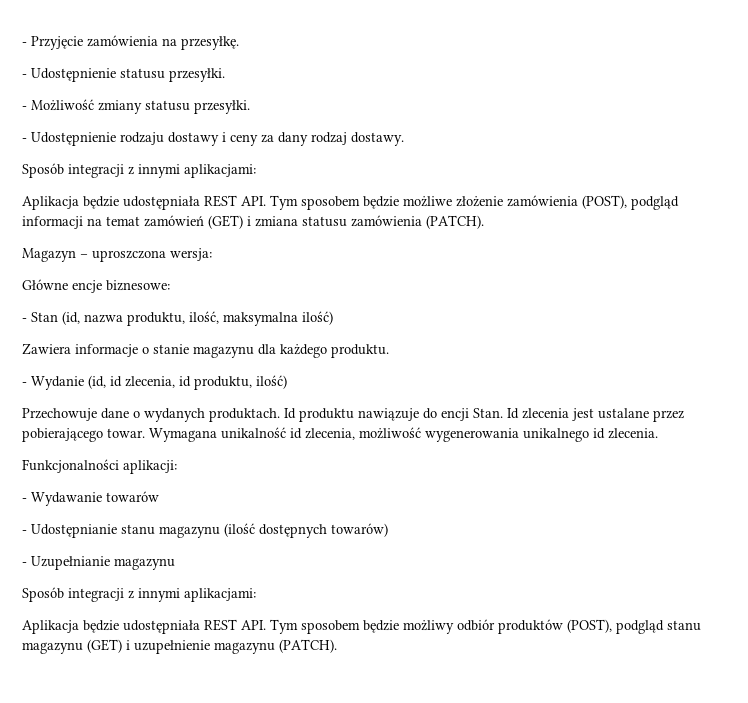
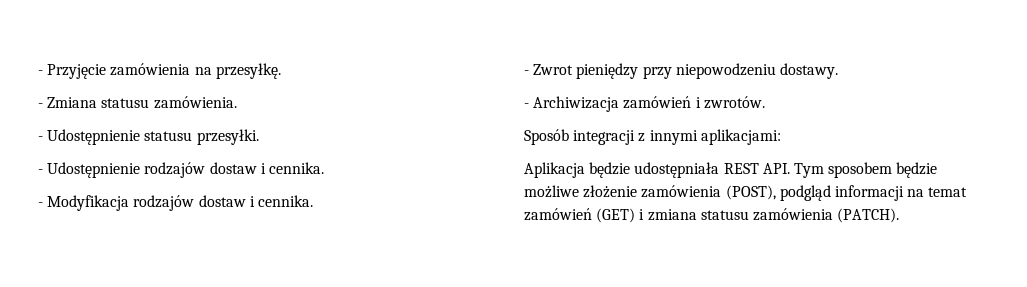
+ - Zmiana statusu zamówienia.
- - Możliwość zmiany statusu przesyłki.
- - Udostępnienie rodzaju dostawy i ceny za dany rodzaj dostawy.
+ - Udostępnienie rodzajów dostaw i cennika.
+ - Modyfikacja rodzajów dostaw i cennika.
+ - Zwrot pieniędzy przy niepowodzeniu dostawy.
+ - Archiwizacja zamówień i zwrotów.
- Magazyn – uproszczona wersja:
- Główne encje biznesowe:
- - Stan (id, nazwa produktu, ilość, maksymalna ilość)
- Zawiera informacje o stanie magazynu dla każdego produktu.
- - Wydanie (id, id zlecenia, id produktu, ilość)
- Przechowuje dane o wydanych produktach. Id produktu nawiązuje do encji Stan. Id zlecenia jest ustalane przez pobierającego towar. Wymagana unikalność id zlecenia, możliwość wygenerowania unikalnego id zlecenia.
- Funkcjonalności aplikacji:
- - Wydawanie towarów
- - Udostępnianie stanu magazynu (ilość dostępnych towarów)
- - Uzupełnianie magazynu
- Sposób integracji z innymi aplikacjami:
- Aplikacja będzie udostępniała REST API. Tym sposobem będzie możliwy odbiór produktów (POST), podgląd stanu magazynu (GET) i uzupełnienie magazynu (PATCH).

